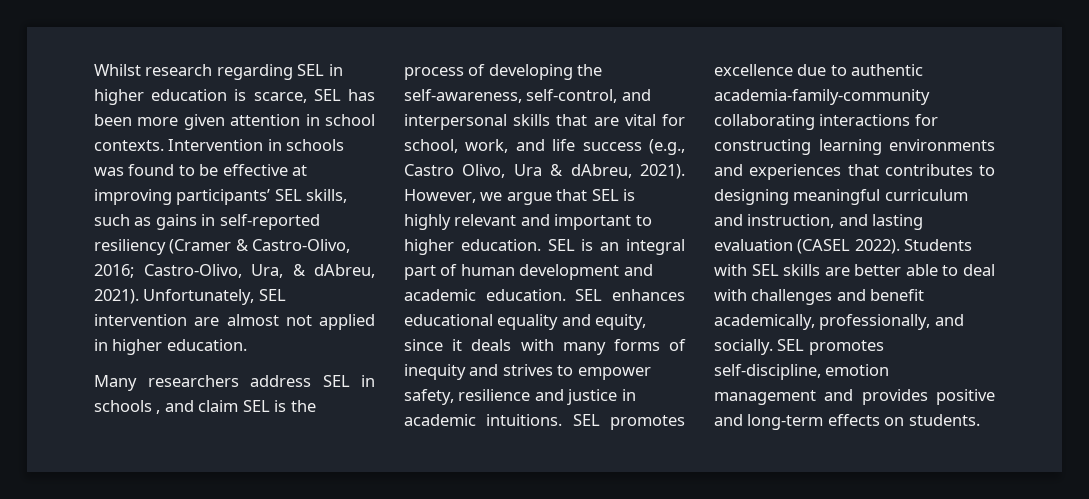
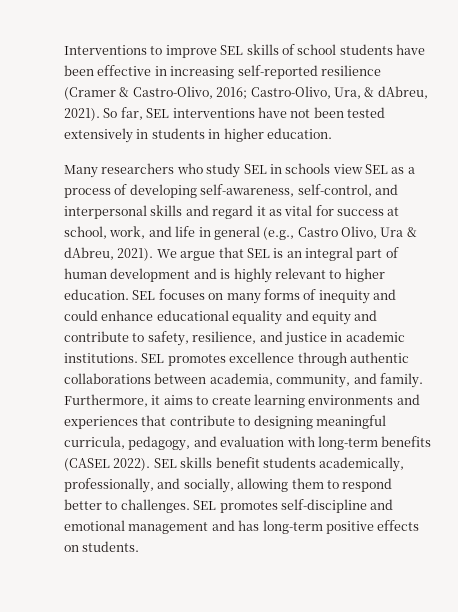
- Whilst research regarding SEL in higher education is scarce, SEL has been more given attention in school contexts. Intervention in schools was found to be effective at improving participants’ SEL skills, such as gains in self-reported resiliency (Cramer & Castro-Olivo, 2016; Castro-Olivo, Ura, & dAbreu, 2021).
+ Interventions to improve SEL skills of school students have been effective in increasing self-reported resilience (Cramer & Castro-Olivo, 2016; Castro-Olivo, Ura, & dAbreu, 2021).
- Unfortunately, SEL intervention are almost not applied in higher education.
+ So far, SEL interventions have not been tested extensively in students in higher education.
- Many researchers address SEL in schools , and claim SEL is the process of developing the self-awareness, self-control, and interpersonal skills that are vital for school, work, and life success (e.g., Castro Olivo, Ura & dAbreu, 2021).
+ Many researchers who study SEL in schools view SEL as a process of developing self-awareness, self-control, and interpersonal skills and regard it as vital for success at school, work, and life in general (e.g., Castro Olivo, Ura & dAbreu, 2021).
- However, we argue that SEL is highly relevant and important to higher education. SEL is an integral part of human development and academic education. SEL enhances educational equality and equity, since it deals with many forms of inequity and strives to empower safety, resilience and justice in academic intuitions.
+ We argue that SEL is an integral part of human development and is highly relevant to higher education. SEL focuses on many forms of inequity and could enhance educational equality and equity and contribute to safety, resilience, and justice in academic institutions.
- SEL promotes excellence due to authentic academia-family-community collaborating interactions for constructing learning environments and experiences that contributes to designing meaningful curriculum and instruction, and lasting evaluation (CASEL 2022). Students with SEL skills are better able to deal with challenges and benefit academically, professionally, and socially. SEL promotes self-discipline, emotion management and provides positive and long-term effects on students.
+ SEL promotes excellence through authentic collaborations between academia, community, and family. Furthermore, it aims to create learning environments and experiences that contribute to designing meaningful curricula, pedagogy, and evaluation with long-term benefits (CASEL 2022). SEL skills benefit students academically, professionally, and socially, allowing them to respond better to challenges. SEL promotes self-discipline and emotional management and has long-term positive effects on students.

